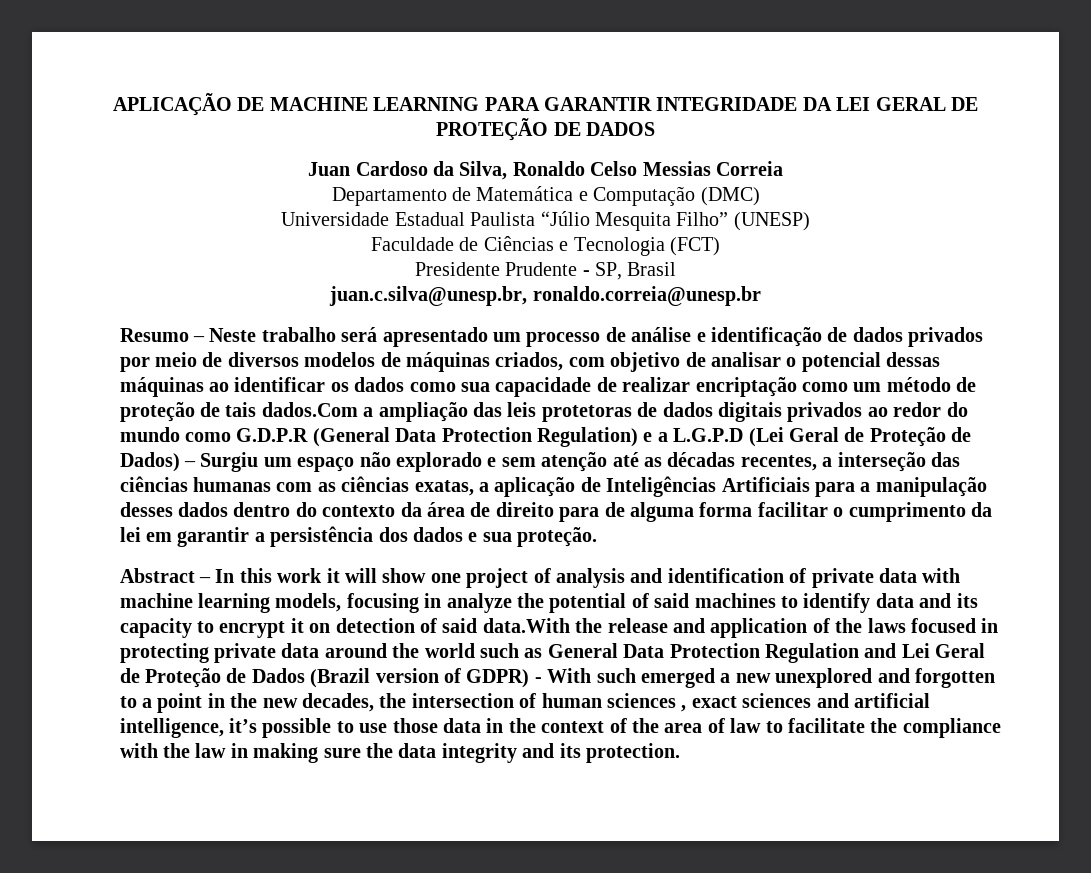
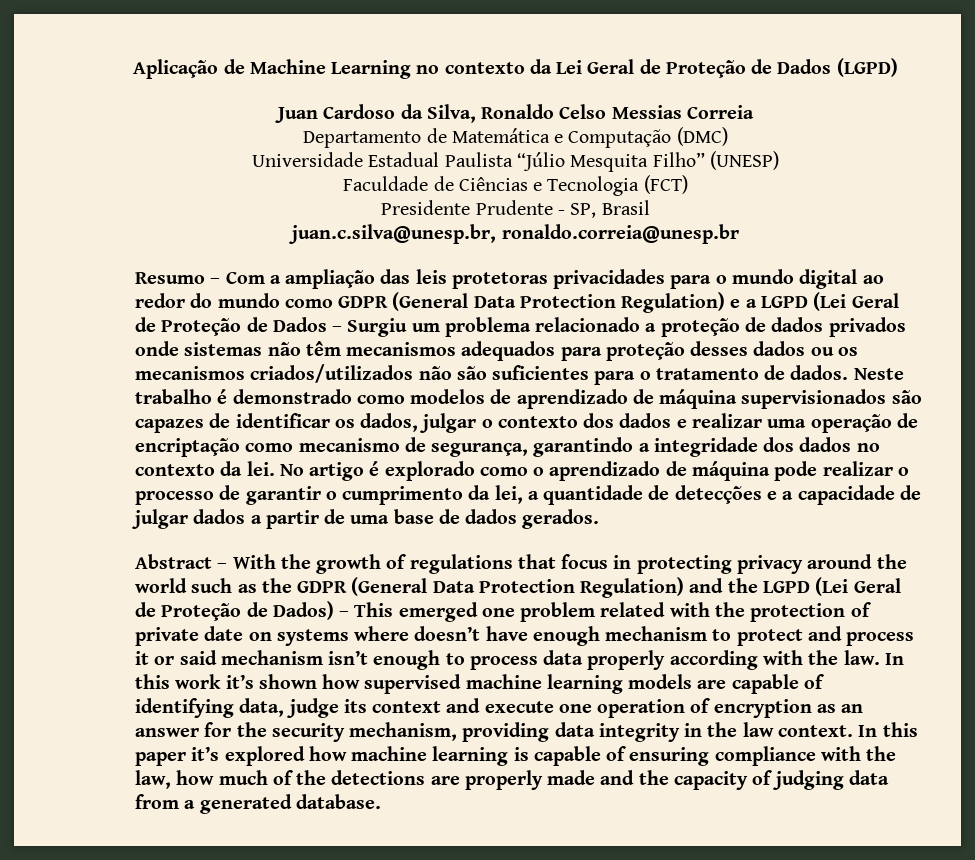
- APLICAÇÃO DE MACHINE LEARNING PARA GARANTIR INTEGRIDADE DA LEI GERAL DE PROTEÇÃO DE DADOS
+ Aplicação de Machine Learning no contexto da Lei Geral de Proteção de Dados (LGPD)
- Resumo – Neste trabalho será apresentado um processo de análise e identificação de dados privados por meio de diversos modelos de máquinas criados, com objetivo de analisar o potencial dessas máquinas ao identificar os dados como sua capacidade de realizar encriptação como um método de proteção de tais dados.Com a ampliação das leis protetoras de dados digitais privados ao redor do mundo como G.D.P.R (General Data Protection Regulation) e a L.G.P.D (Lei Geral de Proteção de Dados) – Surgiu um espaço não explorado e sem atenção até as décadas recentes, a interseção das ciências humanas com as ciências exatas, a aplicação de Inteligências Artificiais para a manipulação desses dados dentro do contexto da área de direito para de alguma forma facilitar o cumprimento da lei em garantir a persistência dos dados e sua proteção.
- Abstract – In this work it will show one project of analysis and identification of private data with machine learning models, focusing in analyze the potential of said machines to identify data and its capacity to encrypt it on detection of said data.With the release and application of the laws focused in protecting private data around the world such as General Data Protection Regulation and Lei Geral de Proteção de Dados (Brazil version of GDPR) - With such emerged a new unexplored and forgotten to a point in the new decades, the intersection of human sciences , exact sciences and artificial intelligence, it’s possible to use those data in the context of the area of law to facilitate the compliance with the law in making sure the data integrity and its protection.
+ Resumo – Com a ampliação das leis protetoras privacidades para o mundo digital ao redor do mundo como GDPR (General Data Protection Regulation) e a LGPD (Lei Geral de Proteção de Dados – Surgiu um problema relacionado a proteção de dados privados onde sistemas não têm mecanismos adequados para proteção desses dados ou os mecanismos criados/utilizados não são suficientes para o tratamento de dados. Neste trabalho é demonstrado como modelos de aprendizado de máquina supervisionados são capazes de identificar os dados, julgar o contexto dos dados e realizar uma operação de encriptação como mecanismo de segurança, garantindo a integridade dos dados no contexto da lei. No artigo é explorado como o aprendizado de máquina pode realizar o processo de garantir o cumprimento da lei, a quantidade de detecções e a capacidade de julgar dados a partir de uma base de dados gerados.
+ Abstract – With the growth of regulations that focus in protecting privacy around the world such as the GDPR (General Data Protection Regulation) and the LGPD (Lei Geral de Proteção de Dados) – This emerged one problem related with the protection of private date on systems where doesn’t have enough mechanism to protect and process it or said mechanism isn’t enough to process data properly according with the law. In this work it’s shown how supervised machine learning models are capable of identifying data, judge its context and execute one operation of encryption as an answer for the security mechanism, providing data integrity in the law context. In this paper it’s explored how machine learning is capable of ensuring compliance with the law, how much of the detections are properly made and the capacity of judging data from a generated database.

